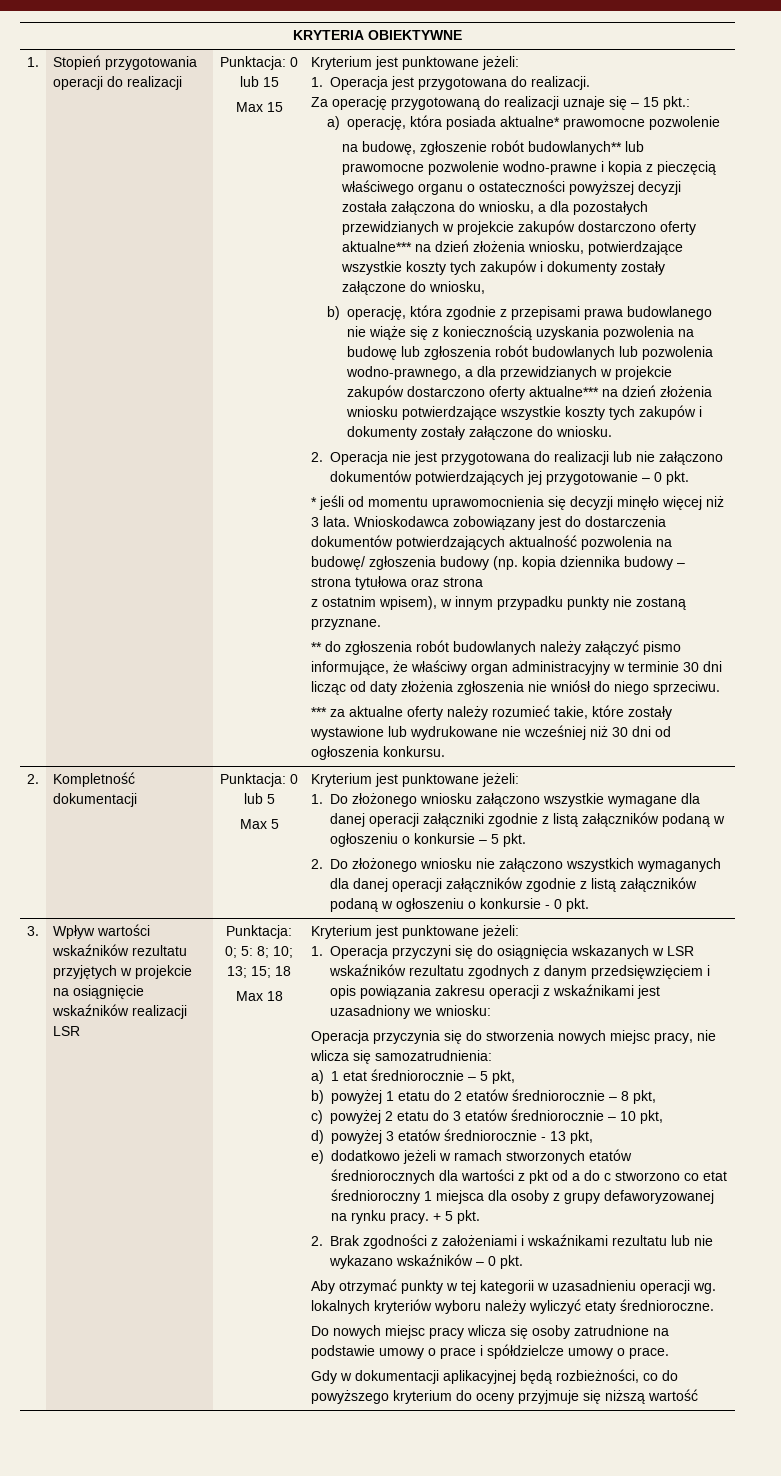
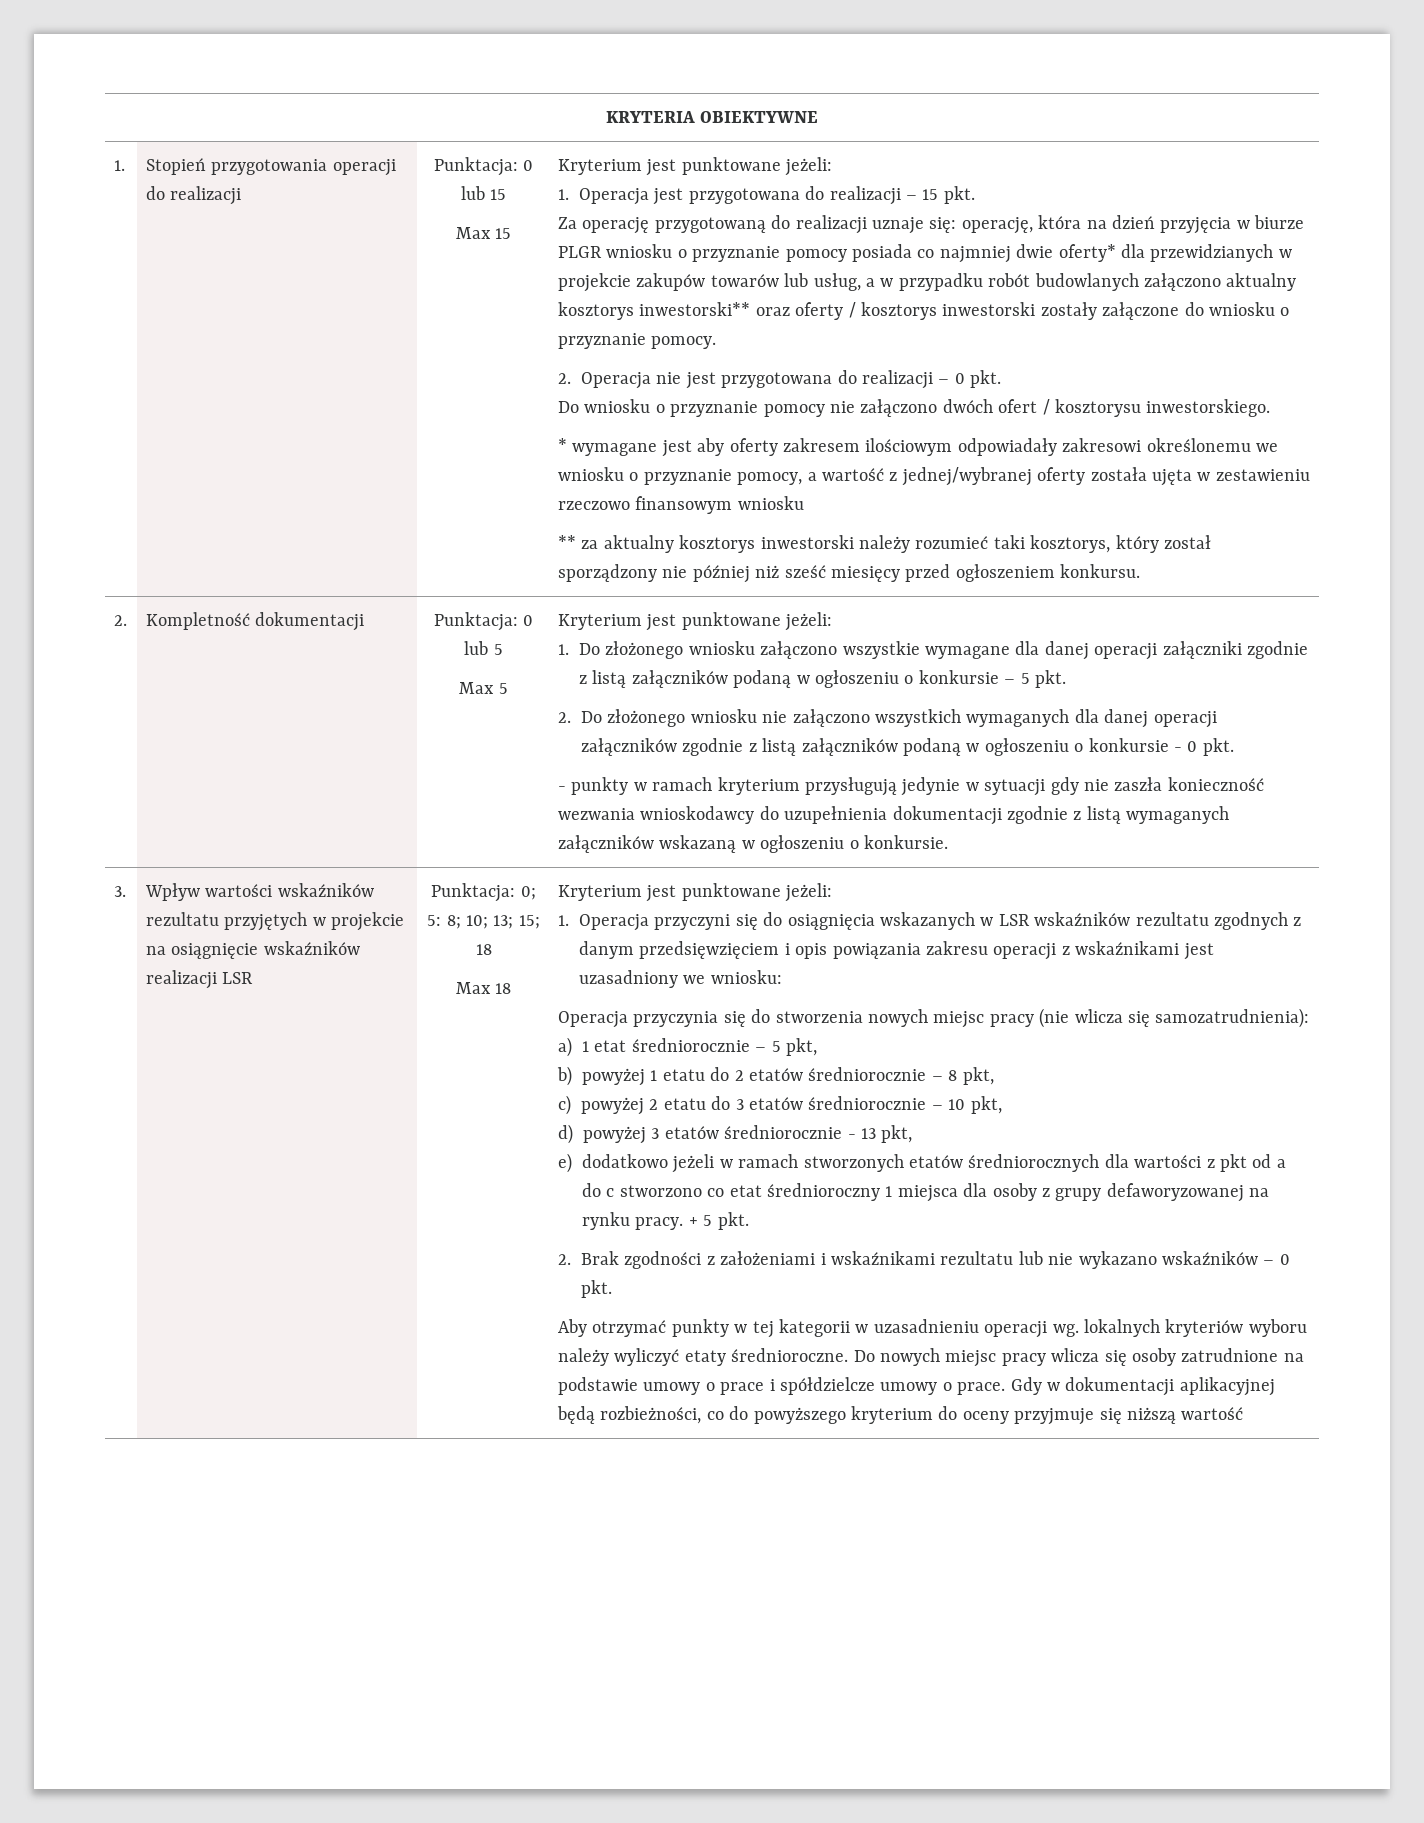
- 1. Operacja jest przygotowana do realizacji.
+ 1. Operacja jest przygotowana do realizacji – 15 pkt.
- Za operację przygotowaną do realizacji uznaje się – 15 pkt.:
- a) operację, która posiada aktualne* prawomocne pozwolenie
- na budowę, zgłoszenie robót budowlanych** lub prawomocne pozwolenie wodno-prawne i kopia z pieczęcią właściwego organu o ostateczności powyższej decyzji została załączona do wniosku, a dla pozostałych przewidzianych w projekcie zakupów dostarczono oferty aktualne*** na dzień złożenia wniosku, potwierdzające wszystkie koszty tych zakupów i dokumenty zostały załączone do wniosku,
- b) operację, która zgodnie z przepisami prawa budowlanego nie wiąże się z koniecznością uzyskania pozwolenia na budowę lub zgłoszenia robót budowlanych lub pozwolenia wodno-prawnego, a dla przewidzianych w projekcie zakupów dostarczono oferty aktualne*** na dzień złożenia wniosku potwierdzające wszystkie koszty tych zakupów i dokumenty zostały załączone do wniosku.
+ Za operację przygotowaną do realizacji uznaje się: operację, która na dzień przyjęcia w biurze PLGR wniosku o przyznanie pomocy posiada co najmniej dwie oferty* dla przewidzianych w projekcie zakupów towarów lub usług, a w przypadku robót budowlanych załączono aktualny kosztorys inwestorski** oraz oferty / kosztorys inwestorski zostały załączone do wniosku o przyznanie pomocy.
- 2. Operacja nie jest przygotowana do realizacji lub nie załączono dokumentów potwierdzających jej przygotowanie – 0 pkt.
- * jeśli od momentu uprawomocnienia się decyzji minęło więcej niż 3 lata. Wnioskodawca zobowiązany jest do dostarczenia dokumentów potwierdzających aktualność pozwolenia na budowę/ zgłoszenia budowy (np. kopia dziennika budowy – strona tytułowa oraz strona
- z ostatnim wpisem), w innym przypadku punkty nie zostaną przyznane.
- ** do zgłoszenia robót budowlanych należy załączyć pismo informujące, że właściwy organ administracyjny w terminie 30 dni licząc od daty złożenia zgłoszenia nie wniósł do niego sprzeciwu.
- *** za aktualne oferty należy rozumieć takie, które zostały wystawione lub wydrukowane nie wcześniej niż 30 dni od ogłoszenia konkursu.
+ 2. Operacja nie jest przygotowana do realizacji – 0 pkt.
+ Do wniosku o przyznanie pomocy nie załączono dwóch ofert / kosztorysu inwestorskiego.
+ * wymagane jest aby oferty zakresem ilościowym odpowiadały zakresowi określonemu we wniosku o przyznanie pomocy, a wartość z jednej/wybranej oferty została ujęta w zestawieniu rzeczowo finansowym wniosku
+ ** za aktualny kosztorys inwestorski należy rozumieć taki kosztorys, który został sporządzony nie później niż sześć miesięcy przed ogłoszeniem konkursu.
+ - punkty w ramach kryterium przysługują jedynie w sytuacji gdy nie zaszła konieczność wezwania wnioskodawcy do uzupełnienia dokumentacji zgodnie z listą wymaganych załączników wskazaną w ogłoszeniu o konkursie.
- Operacja przyczynia się do stworzenia nowych miejsc pracy, nie wlicza się samozatrudnienia:
+ Operacja przyczynia się do stworzenia nowych miejsc pracy (nie wlicza się samozatrudnienia):
- Aby otrzymać punkty w tej kategorii w uzasadnieniu operacji wg. lokalnych kryteriów wyboru należy wyliczyć etaty średnioroczne.
- Do nowych miejsc pracy wlicza się osoby zatrudnione na podstawie umowy o prace i spółdzielcze umowy o prace.
- Gdy w dokumentacji aplikacyjnej będą rozbieżności, co do powyższego kryterium do oceny przyjmuje się niższą wartość
+ Aby otrzymać punkty w tej kategorii w uzasadnieniu operacji wg. lokalnych kryteriów wyboru należy wyliczyć etaty średnioroczne. Do nowych miejsc pracy wlicza się osoby zatrudnione na podstawie umowy o prace i spółdzielcze umowy o prace. Gdy w dokumentacji aplikacyjnej będą rozbieżności, co do powyższego kryterium do oceny przyjmuje się niższą wartość

